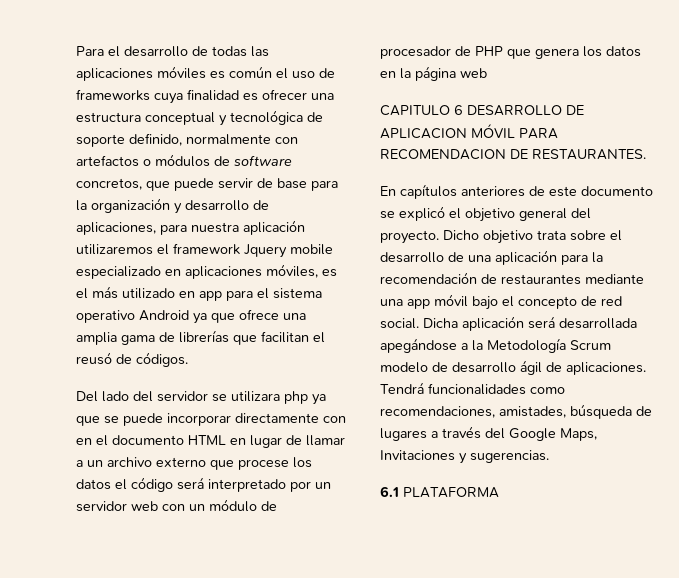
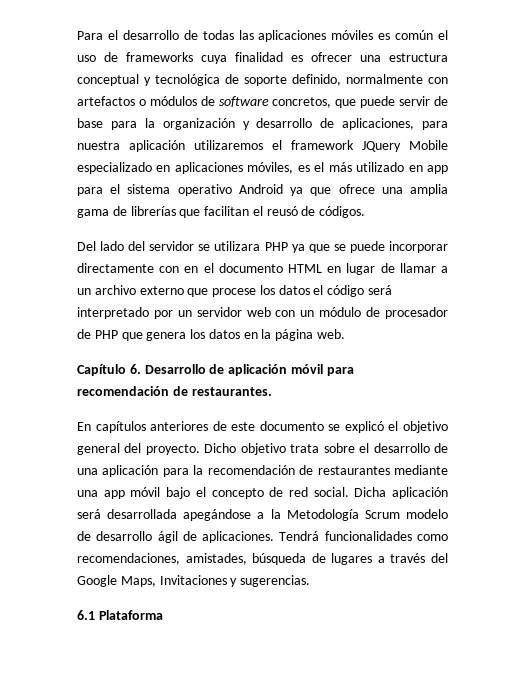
- Para el desarrollo de todas las aplicaciones móviles es común el uso de frameworks cuya finalidad es ofrecer una estructura conceptual y tecnológica de soporte definido, normalmente con artefactos o módulos de software concretos, que puede servir de base para la organización y desarrollo de aplicaciones, para nuestra aplicación utilizaremos el framework Jquery mobile especializado en aplicaciones móviles, es el más utilizado en app para el sistema operativo Android ya que ofrece una amplia gama de librerías que facilitan el reusó de códigos.
+ Para el desarrollo de todas las aplicaciones móviles es común el uso de frameworks cuya finalidad es ofrecer una estructura conceptual y tecnológica de soporte definido, normalmente con artefactos o módulos de software concretos, que puede servir de base para la organización y desarrollo de aplicaciones, para nuestra aplicación utilizaremos el framework JQuery Mobile especializado en aplicaciones móviles, es el más utilizado en app para el sistema operativo Android ya que ofrece una amplia gama de librerías que facilitan el reusó de códigos.
- Del lado del servidor se utilizara php ya que se puede incorporar directamente con en el documento HTML en lugar de llamar a un archivo externo que procese los datos el código será interpretado por un servidor web con un módulo de procesador de PHP que genera los datos en la página web
- CAPITULO 6 DESARROLLO DE APLICACION MÓVIL PARA RECOMENDACION DE RESTAURANTES.
+ Del lado del servidor se utilizara PHP ya que se puede incorporar directamente con en el documento HTML en lugar de llamar a un archivo externo que procese los datos el código será interpretado por un servidor web con un módulo de procesador de PHP que genera los datos en la página web.
+ Capítulo 6. Desarrollo de aplicación móvil para recomendación de restaurantes.
- 6.1 PLATAFORMA
+ 6.1 Plataforma

